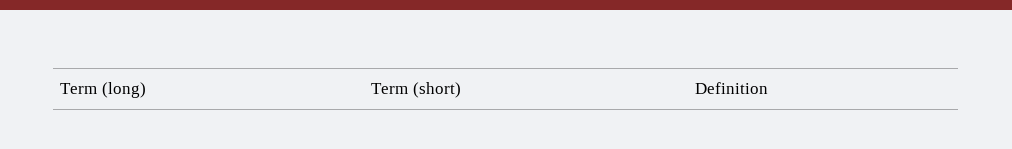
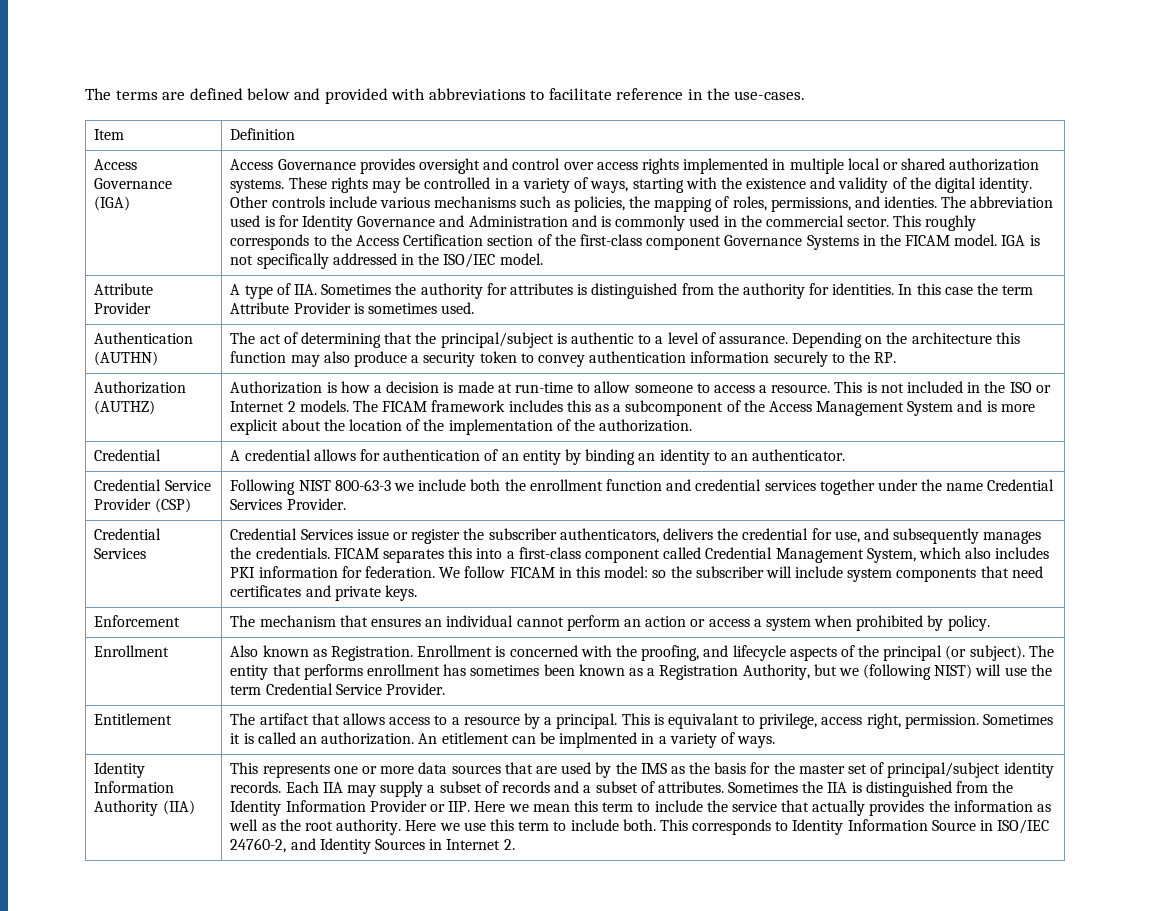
- Term (long) | Term (short) | Definition
+ The terms are defined below and provided with abbreviations to facilitate reference in the use-cases.
+ Item | Definition
+ Access Governance (IGA) | Access Governance provides oversight and control over access rights implemented in multiple local or shared authorization systems. These rights may be controlled in a variety of ways, starting with the existence and validity of the digital identity. Other controls include various mechanisms such as policies, the mapping of roles, permissions, and identies. The abbreviation used is for Identity Governance and Administration and is commonly used in the commercial sector. This roughly corresponds to the Access Certification section of the first-class component Governance Systems in the FICAM model. IGA is not specifically addressed in the ISO/IEC model.
+ Attribute Provider | A type of IIA. Sometimes the authority for attributes is distinguished from the authority for identities. In this case the term Attribute Provider is sometimes used.
+ Authentication (AUTHN) | The act of determining that the principal/subject is authentic to a level of assurance. Depending on the architecture this function may also produce a security token to convey authentication information securely to the RP.
+ Authorization (AUTHZ) | Authorization is how a decision is made at run-time to allow someone to access a resource. This is not included in the ISO or Internet 2 models. The FICAM framework includes this as a subcomponent of the Access Management System and is more explicit about the location of the implementation of the authorization.
+ Credential | A credential allows for authentication of an entity by binding an identity to an authenticator.
+ Credential Service Provider (CSP) | Following NIST 800-63-3 we include both the enrollment function and credential services together under the name Credential Services Provider.
+ Credential Services | Credential Services issue or register the subscriber authenticators, delivers the credential for use, and subsequently manages the credentials. FICAM separates this into a first-class component called Credential Management System, which also includes PKI information for federation. We follow FICAM in this model: so the subscriber will include system components that need certificates and private keys.
+ Enforcement | The mechanism that ensures an individual cannot perform an action or access a system when prohibited by policy.
+ Enrollment | Also known as Registration. Enrollment is concerned with the proofing, and lifecycle aspects of the principal (or subject). The entity that performs enrollment has sometimes been known as a Registration Authority, but we (following NIST) will use the term Credential Service Provider.
+ Entitlement | The artifact that allows access to a resource by a principal. This is equivalant to privilege, access right, permission. Sometimes it is called an authorization. An etitlement can be implmented in a variety of ways.
+ Identity Information Authority (IIA) | This represents one or more data sources that are used by the IMS as the basis for the master set of principal/subject identity records. Each IIA may supply a subset of records and a subset of attributes. Sometimes the IIA is distinguished from the Identity Information Provider or IIP. Here we mean this term to include the service that actually provides the information as well as the root authority. Here we use this term to include both. This corresponds to Identity Information Source in ISO/IEC 24760-2, and Identity Sources in Internet 2.

